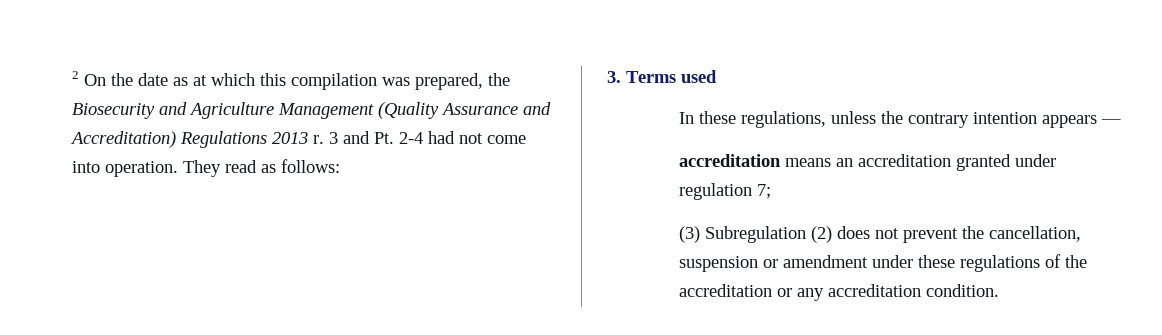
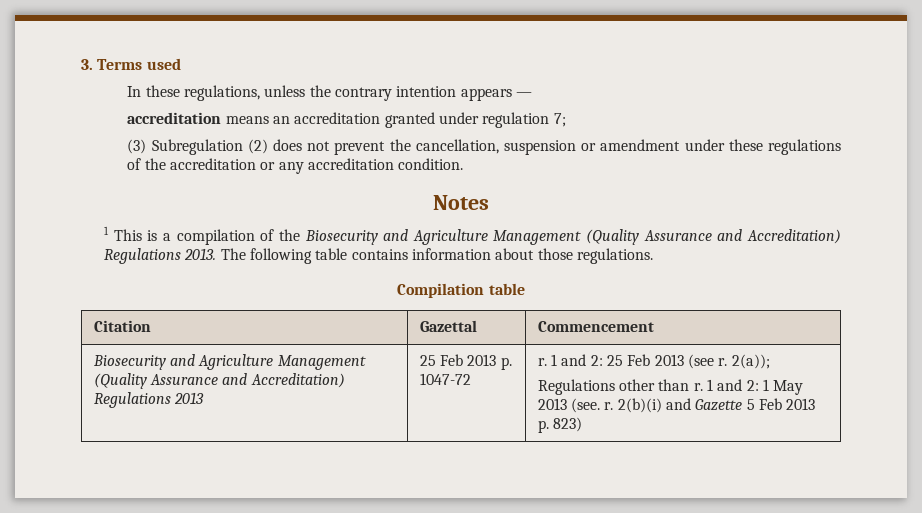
- 2 On the date as at which this compilation was prepared, the Biosecurity and Agriculture Management (Quality Assurance and Accreditation) Regulations 2013 r. 3 and Pt. 2-4 had not come into operation. They read as follows:
+ Notes
+ 1 This is a compilation of the Biosecurity and Agriculture Management (Quality Assurance and Accreditation) Regulations 2013. The following table contains information about those regulations.
+ Compilation table
+ Citation | Gazettal | Commencement
+ Biosecurity and Agriculture Management (Quality Assurance and Accreditation) Regulations 2013 | 25 Feb 2013 p. 1047-72 | r. 1 and 2: 25 Feb 2013 (see r. 2(a));
+ Regulations other than r. 1 and 2: 1 May 2013 (see. r. 2(b)(i) and Gazette 5 Feb 2013 p. 823)

